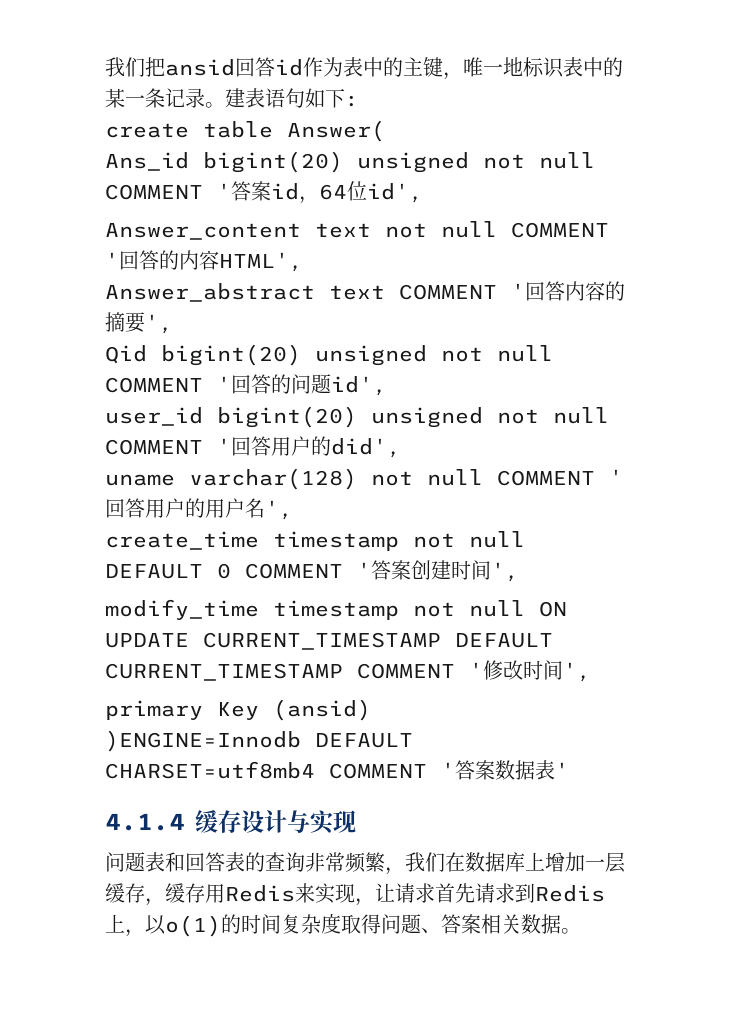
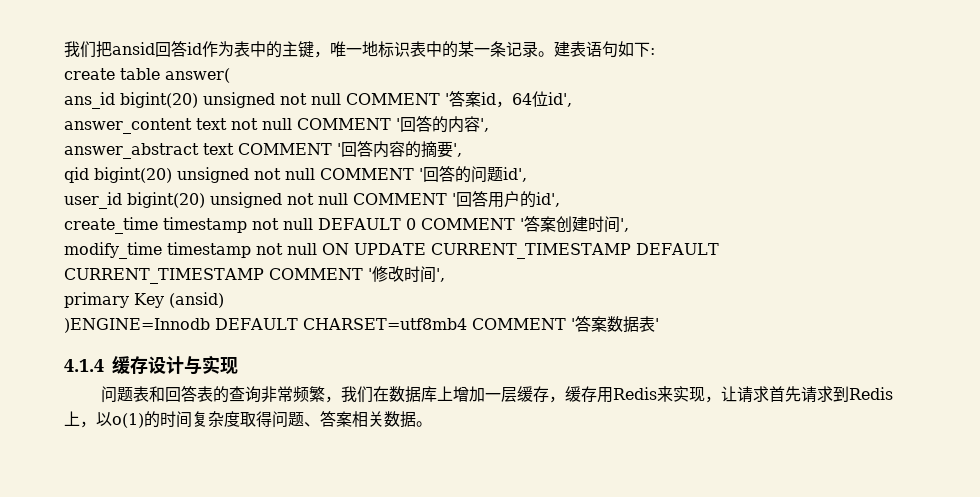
- create table Answer(
- Ans_id bigint(20) unsigned not null COMMENT '答案id，64位id',
+ create table answer(
+ ans_id bigint(20) unsigned not null COMMENT '答案id，64位id',
- Answer_content text not null COMMENT '回答的内容HTML',
- Answer_abstract text COMMENT '回答内容的摘要',
+ answer_content text not null COMMENT '回答的内容',
+ answer_abstract text COMMENT '回答内容的摘要',
- Qid bigint(20) unsigned not null COMMENT '回答的问题id',
+ qid bigint(20) unsigned not null COMMENT '回答的问题id',
- user_id bigint(20) unsigned not null COMMENT '回答用户的did',
- uname varchar(128) not null COMMENT '回答用户的用户名',
+ user_id bigint(20) unsigned not null COMMENT '回答用户的id',

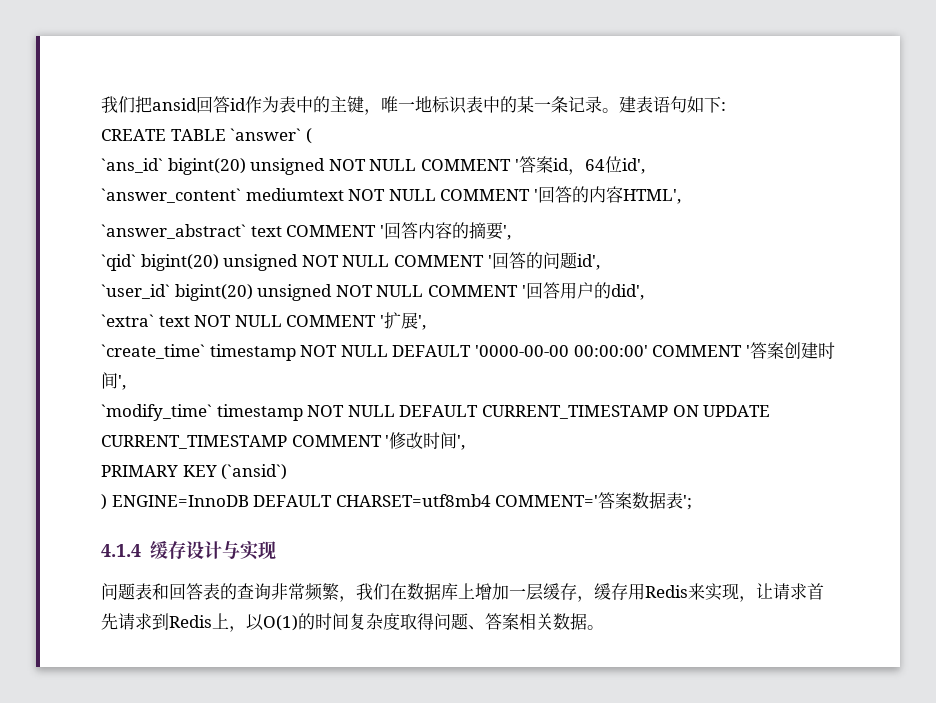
- create table answer(
- ans_id bigint(20) unsigned not null COMMENT '答案id，64位id',
+ CREATE TABLE `answer` (
+ `ans_id` bigint(20) unsigned NOT NULL COMMENT '答案id，64位id',
- answer_content text not null COMMENT '回答的内容',
- answer_abstract text COMMENT '回答内容的摘要',
+ `answer_content` mediumtext NOT NULL COMMENT '回答的内容HTML',
+ `answer_abstract` text COMMENT '回答内容的摘要',
- qid bigint(20) unsigned not null COMMENT '回答的问题id',
+ `qid` bigint(20) unsigned NOT NULL COMMENT '回答的问题id',
- user_id bigint(20) unsigned not null COMMENT '回答用户的id',
- create_time timestamp not null DEFAULT 0 COMMENT '答案创建时间',
+ `user_id` bigint(20) unsigned NOT NULL COMMENT '回答用户的did',
+ `extra` text NOT NULL COMMENT '扩展',
+ `create_time` timestamp NOT NULL DEFAULT '0000-00-00 00:00:00' COMMENT '答案创建时间',
- modify_time timestamp not null ON UPDATE CURRENT_TIMESTAMP DEFAULT CURRENT_TIMESTAMP COMMENT '修改时间',
+ `modify_time` timestamp NOT NULL DEFAULT CURRENT_TIMESTAMP ON UPDATE CURRENT_TIMESTAMP COMMENT '修改时间',
- primary Key (ansid)
- )ENGINE=Innodb DEFAULT CHARSET=utf8mb4 COMMENT '答案数据表'
+ PRIMARY KEY (`ansid`)
+ ) ENGINE=InnoDB DEFAULT CHARSET=utf8mb4 COMMENT='答案数据表';
- 问题表和回答表的查询非常频繁，我们在数据库上增加一层缓存，缓存用Redis来实现，让请求首先请求到Redis上，以o(1)的时间复杂度取得问题、答案相关数据。
+ 问题表和回答表的查询非常频繁，我们在数据库上增加一层缓存，缓存用Redis来实现，让请求首先请求到Redis上，以O(1)的时间复杂度取得问题、答案相关数据。

